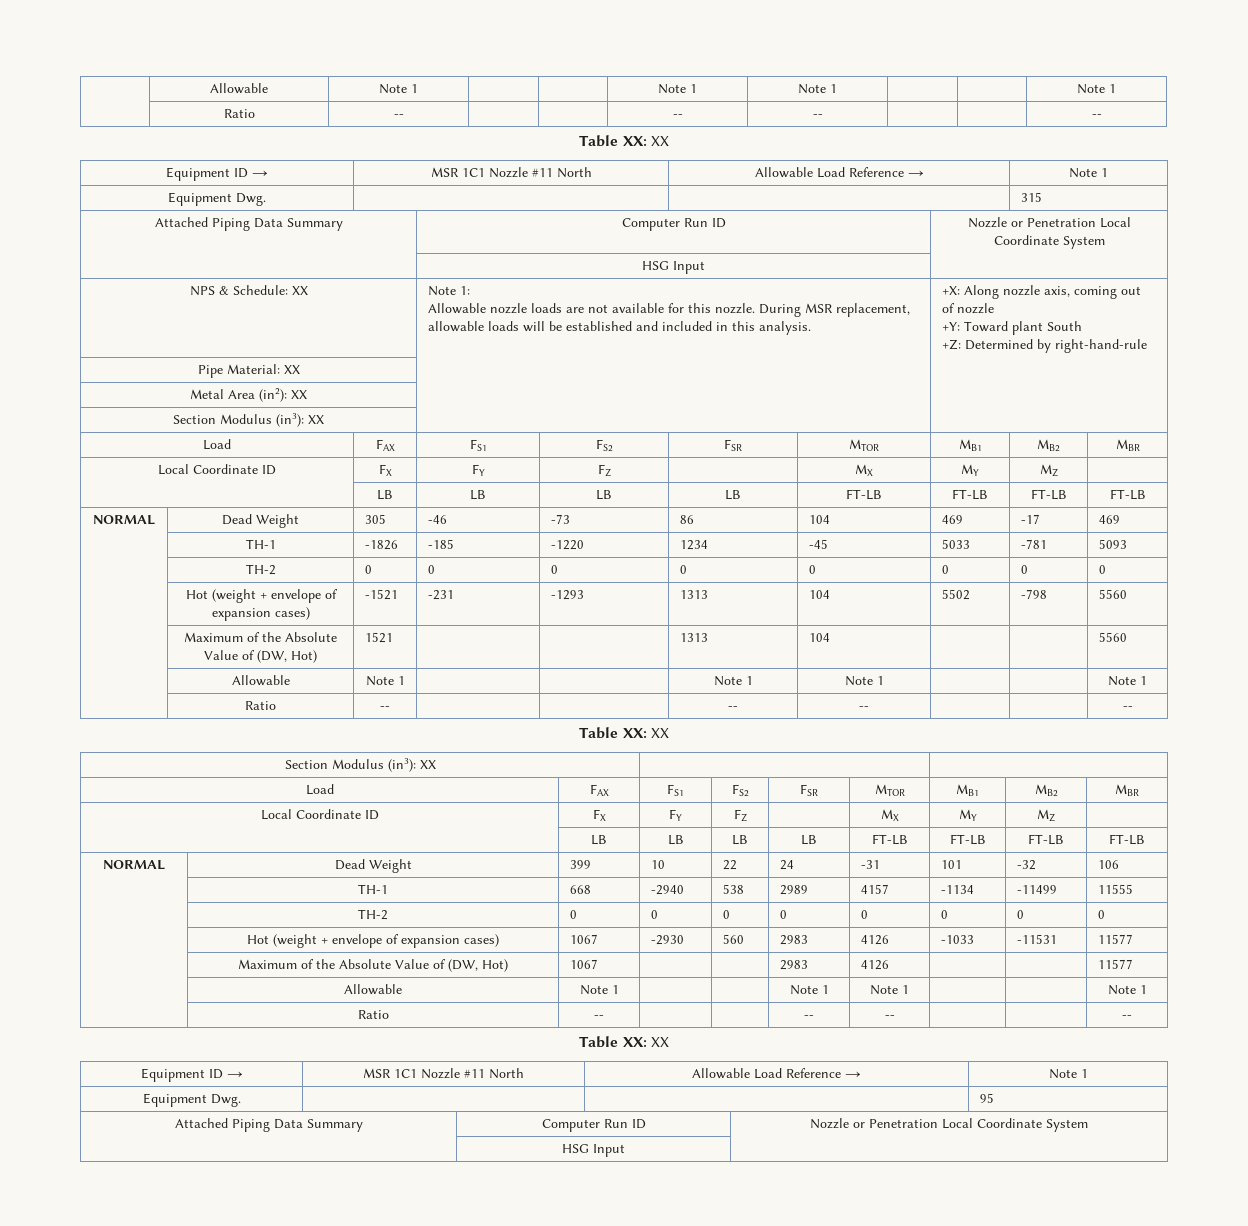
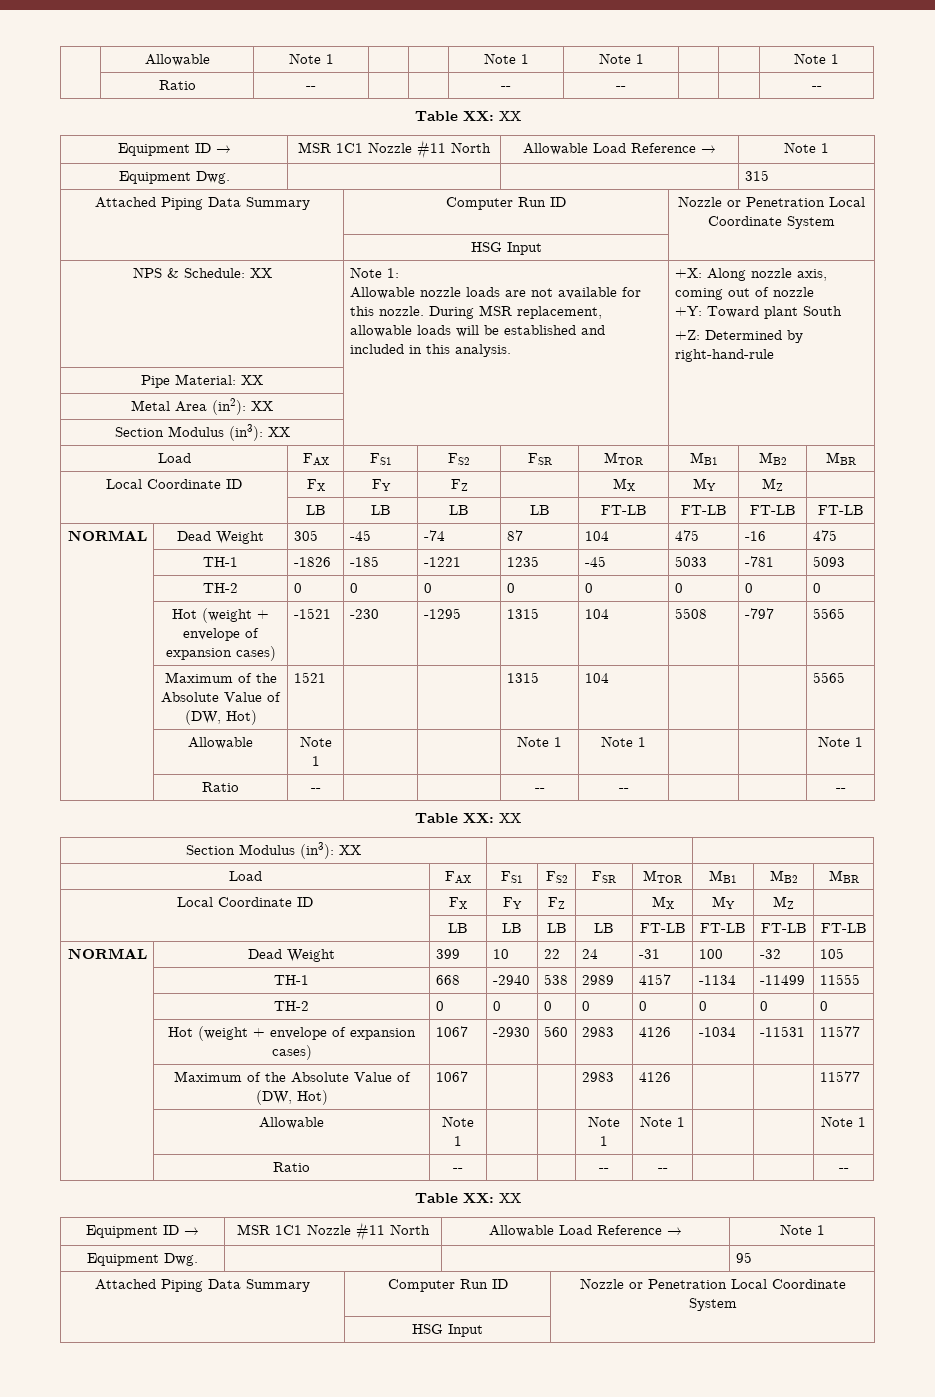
- NORMAL | Dead Weight | 305 | -46 | -73 | 86 | 104 | 469 | -17 | 469
+ NORMAL | Dead Weight | 305 | -45 | -74 | 87 | 104 | 475 | -16 | 475
- | TH-1 | -1826 | -185 | -1220 | 1234 | -45 | 5033 | -781 | 5093
+ | TH-1 | -1826 | -185 | -1221 | 1235 | -45 | 5033 | -781 | 5093
- | Hot (weight + envelope of expansion cases) | -1521 | -231 | -1293 | 1313 | 104 | 5502 | -798 | 5560
+ | Hot (weight + envelope of expansion cases) | -1521 | -230 | -1295 | 1315 | 104 | 5508 | -797 | 5565
- | Maximum of the Absolute Value of (DW, Hot) | 1521 | | | 1313 | 104 | | | 5560
+ | Maximum of the Absolute Value of (DW, Hot) | 1521 | | | 1315 | 104 | | | 5565
- NORMAL | Dead Weight | 399 | 10 | 22 | 24 | -31 | 101 | -32 | 106
+ NORMAL | Dead Weight | 399 | 10 | 22 | 24 | -31 | 100 | -32 | 105
- | Hot (weight + envelope of expansion cases) | 1067 | -2930 | 560 | 2983 | 4126 | -1033 | -11531 | 11577
+ | Hot (weight + envelope of expansion cases) | 1067 | -2930 | 560 | 2983 | 4126 | -1034 | -11531 | 11577

